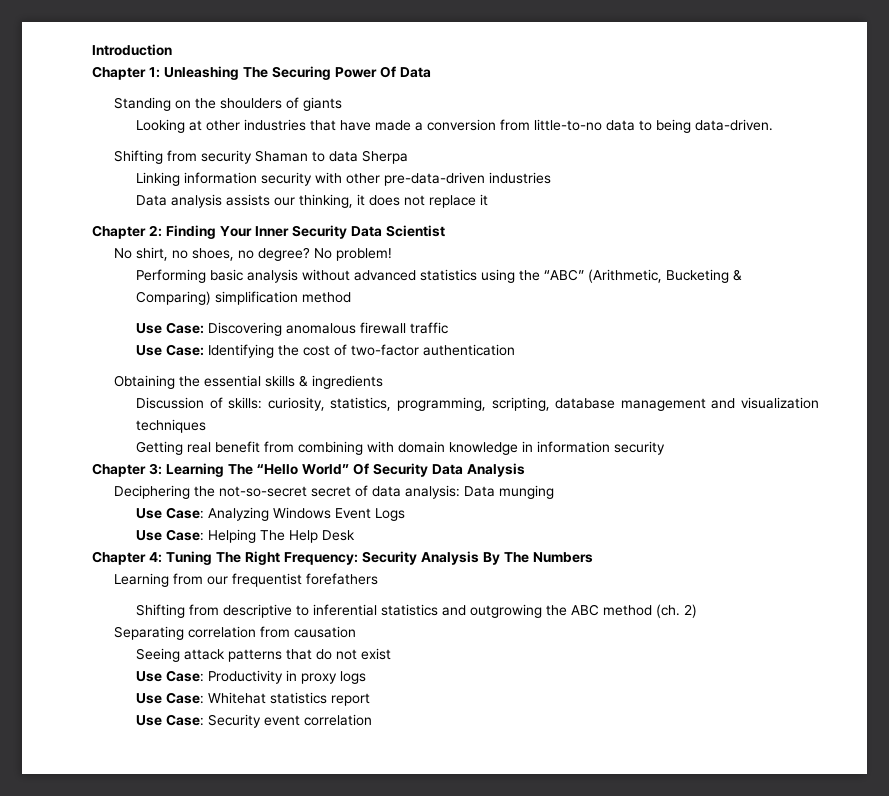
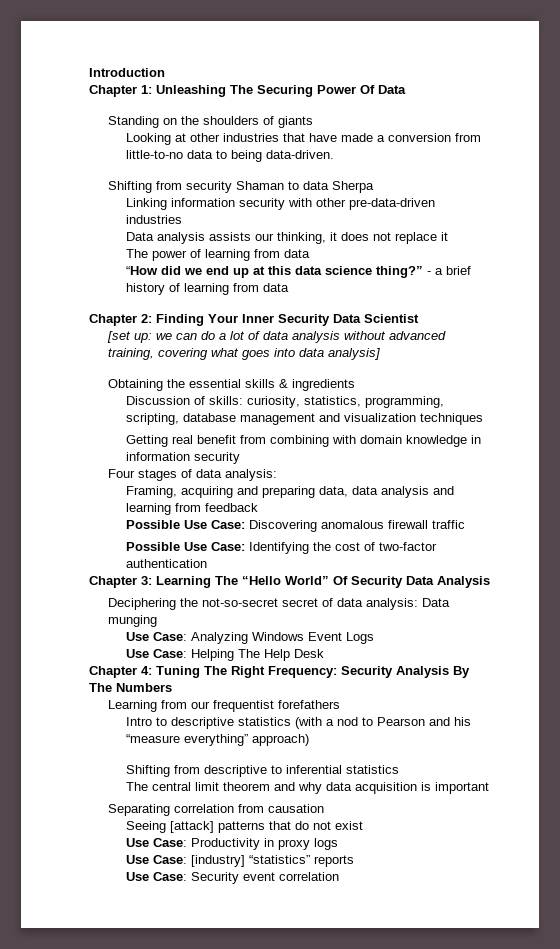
+ The power of learning from data
+ “How did we end up at this data science thing?” - a brief history of learning from data
- No shirt, no shoes, no degree? No problem!
- Performing basic analysis without advanced statistics using the “ABC” (Arithmetic, Bucketing & Comparing) simplification method
- Use Case: Discovering anomalous firewall traffic
- Use Case: Identifying the cost of two-factor authentication
+ [set up: we can do a lot of data analysis without advanced training, covering what goes into data analysis]
+ Four stages of data analysis:
+ Framing, acquiring and preparing data, data analysis and learning from feedback
+ Possible Use Case: Discovering anomalous firewall traffic
+ Possible Use Case: Identifying the cost of two-factor authentication
+ Intro to descriptive statistics (with a nod to Pearson and his “measure everything” approach)
- Shifting from descriptive to inferential statistics and outgrowing the ABC method (ch. 2)
+ Shifting from descriptive to inferential statistics
+ The central limit theorem and why data acquisition is important
- Seeing attack patterns that do not exist
+ Seeing [attack] patterns that do not exist
- Use Case: Whitehat statistics report
+ Use Case: [industry] “statistics” reports

